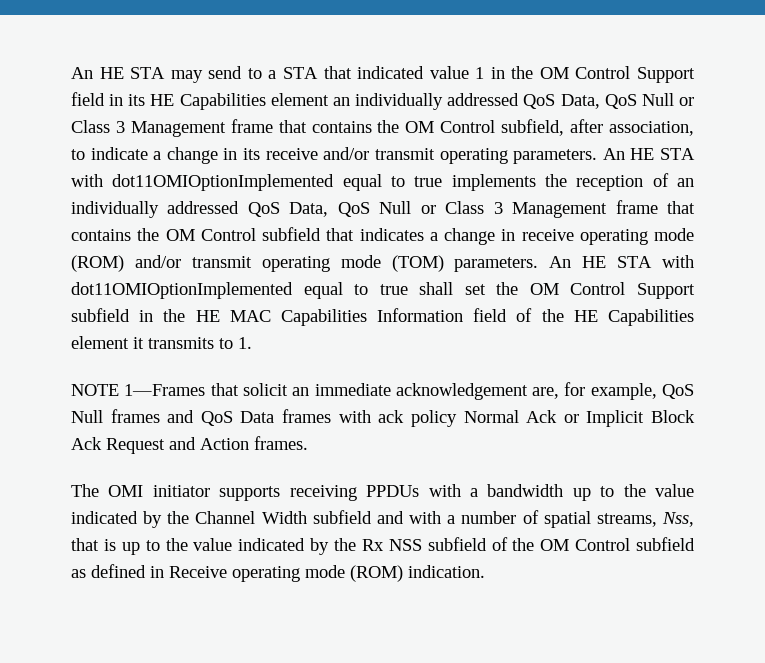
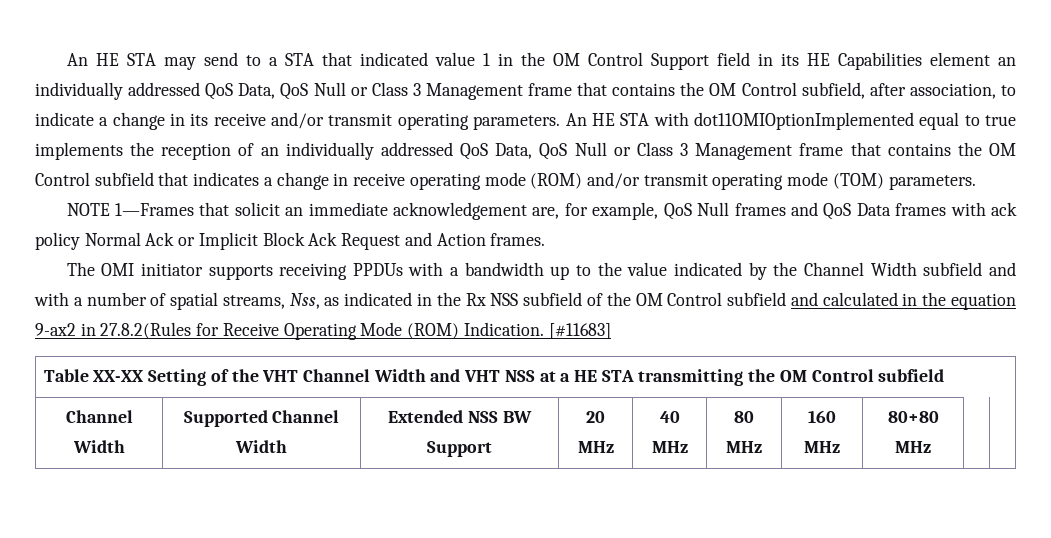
- An HE STA with dot11OMIOptionImplemented equal to true shall set the OM Control Support subfield in the HE MAC Capabilities Information field of the HE Capabilities element it transmits to 1.
- The OMI initiator supports receiving PPDUs with a bandwidth up to the value indicated by the Channel Width subfield and with a number of spatial streams, Nss, that is up to the value indicated by the Rx NSS subfield of the OM Control subfield as defined in Receive operating mode (ROM) indication.
+ The OMI initiator supports receiving PPDUs with a bandwidth up to the value indicated by the Channel Width subfield and with a number of spatial streams, Nss, as indicated in the Rx NSS subfield of the OM Control subfield and calculated in the equation 9-ax2 in 27.8.2(Rules for Receive Operating Mode (ROM) Indication. [#11683]
+ Table XX-XX Setting of the VHT Channel Width and VHT NSS at a HE STA transmitting the OM Control subfield
+ Channel Width | Supported Channel Width | Extended NSS BW Support | 20 MHz | 40 MHz | 80 MHz | 160 MHz | 80+80 MHz | |

